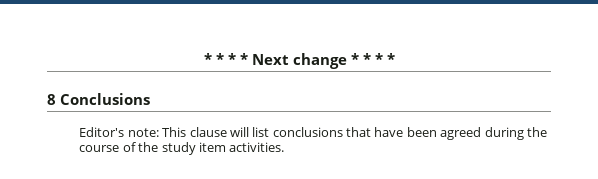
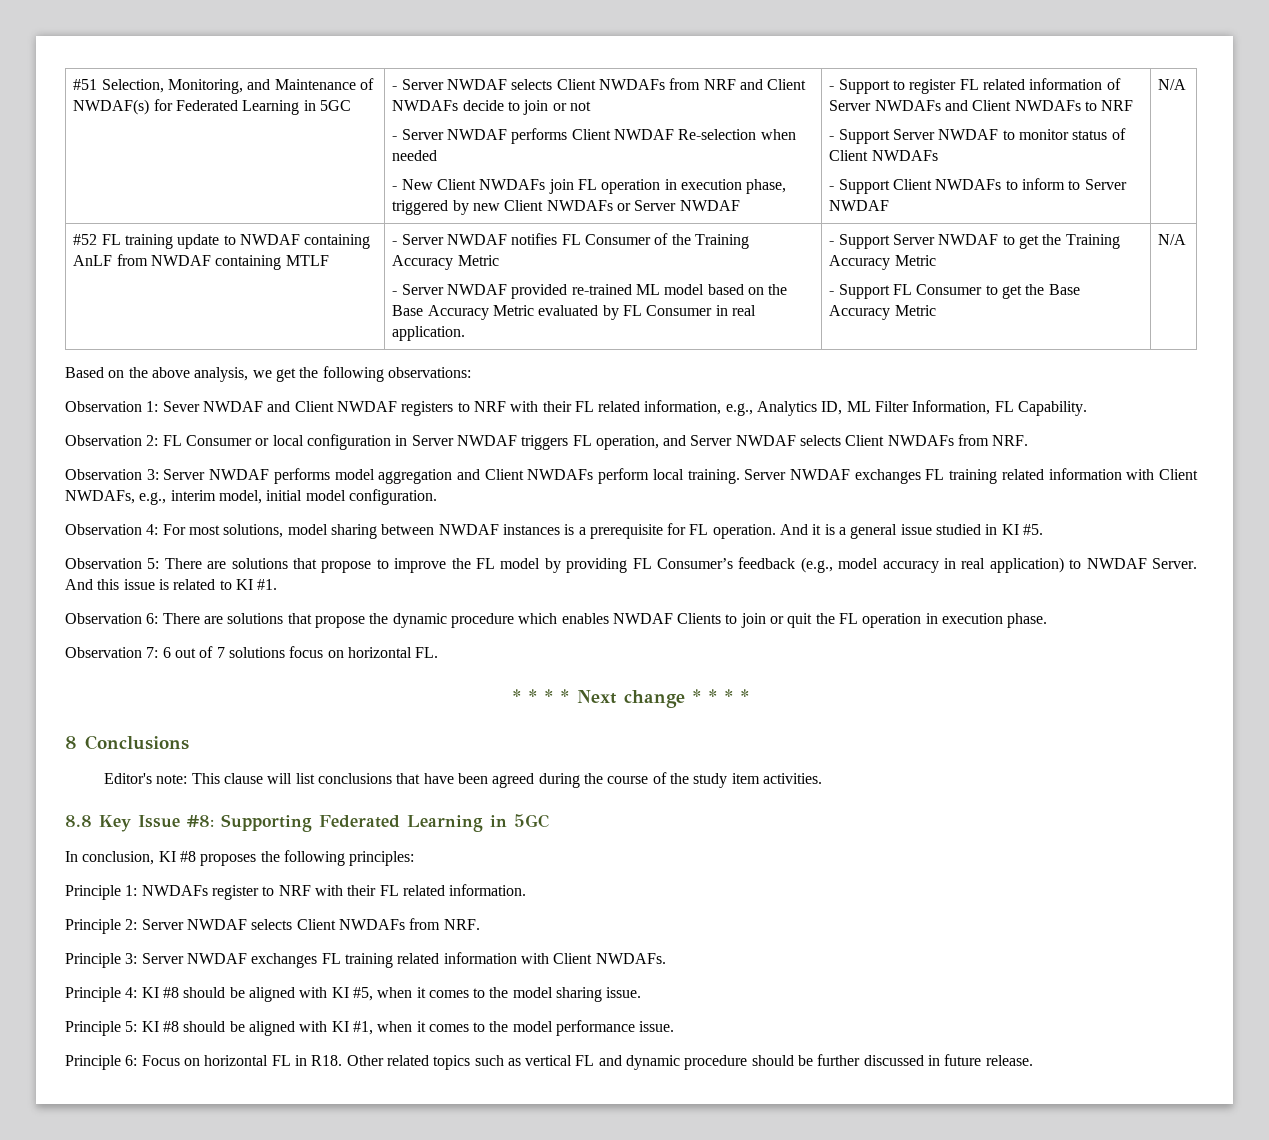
+ #51 Selection, Monitoring, and Maintenance of NWDAF(s) for Federated Learning in 5GC | - Server NWDAF selects Client NWDAFs from NRF and Client NWDAFs decide to join or not
+ - Server NWDAF performs Client NWDAF Re-selection when needed
+ - New Client NWDAFs join FL operation in execution phase, triggered by new Client NWDAFs or Server NWDAF | - Support to register FL related information of Server NWDAFs and Client NWDAFs to NRF
+ - Support Server NWDAF to monitor status of Client NWDAFs
+ - Support Client NWDAFs to inform to Server NWDAF | N/A
+ #52 FL training update to NWDAF containing AnLF from NWDAF containing MTLF | - Server NWDAF notifies FL Consumer of the Training Accuracy Metric
+ - Server NWDAF provided re-trained ML model based on the Base Accuracy Metric evaluated by FL Consumer in real application. | - Support Server NWDAF to get the Training Accuracy Metric
+ - Support FL Consumer to get the Base Accuracy Metric | N/A
+ Based on the above analysis, we get the following observations:
+ Observation 1: Sever NWDAF and Client NWDAF registers to NRF with their FL related information, e.g., Analytics ID, ML Filter Information, FL Capability.
+ Observation 2: FL Consumer or local configuration in Server NWDAF triggers FL operation, and Server NWDAF selects Client NWDAFs from NRF.
+ Observation 3: Server NWDAF performs model aggregation and Client NWDAFs perform local training. Server NWDAF exchanges FL training related information with Client NWDAFs, e.g., interim model, initial model configuration.
+ Observation 4: For most solutions, model sharing between NWDAF instances is a prerequisite for FL operation. And it is a general issue studied in KI #5.
+ Observation 5: There are solutions that propose to improve the FL model by providing FL Consumer’s feedback (e.g., model accuracy in real application) to NWDAF Server. And this issue is related to KI #1.
+ Observation 6: There are solutions that propose the dynamic procedure which enables NWDAF Clients to join or quit the FL operation in execution phase.
+ Observation 7: 6 out of 7 solutions focus on horizontal FL.
+ 8.8 Key Issue #8: Supporting Federated Learning in 5GC
+ In conclusion, KI #8 proposes the following principles:
+ Principle 1: NWDAFs register to NRF with their FL related information.
+ Principle 2: Server NWDAF selects Client NWDAFs from NRF.
+ Principle 3: Server NWDAF exchanges FL training related information with Client NWDAFs.
+ Principle 4: KI #8 should be aligned with KI #5, when it comes to the model sharing issue.
+ Principle 5: KI #8 should be aligned with KI #1, when it comes to the model performance issue.
+ Principle 6: Focus on horizontal FL in R18. Other related topics such as vertical FL and dynamic procedure should be further discussed in future release.

